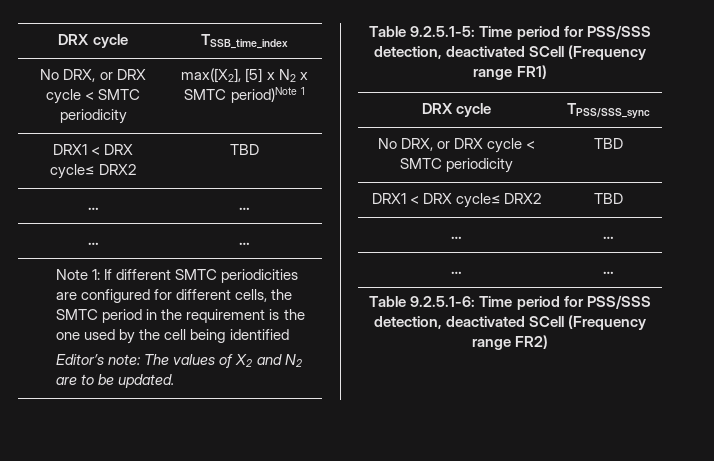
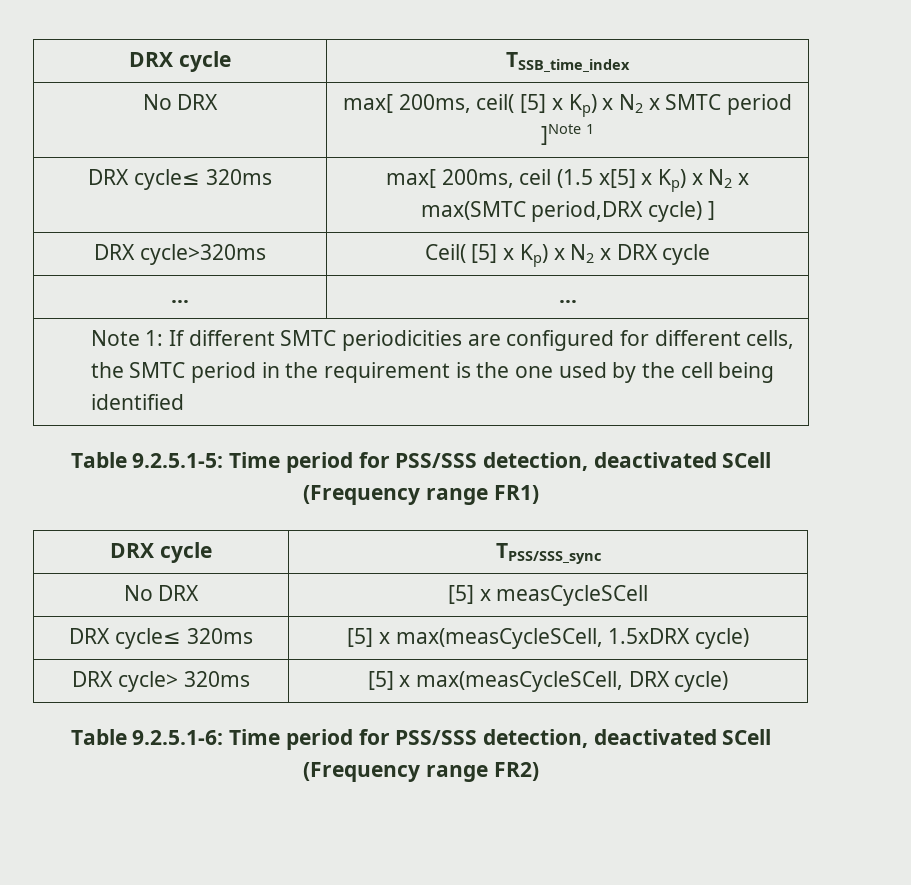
- No DRX, or DRX cycle < SMTC periodicity | max([X2], [5] x N2 x SMTC period)Note 1
- DRX1 < DRX cycle≤ DRX2 | TBD
- … | …
+ No DRX | max[ 200ms, ceil( [5] x Kp) x N2 x SMTC period ]Note 1
+ DRX cycle≤ 320ms | max[ 200ms, ceil (1.5 x[5] x Kp) x N2 x max(SMTC period,DRX cycle) ]
+ DRX cycle>320ms | Ceil( [5] x Kp) x N2 x DRX cycle
  Note 1: If different SMTC periodicities are configured for different cells, the SMTC period in the requirement is the one used by the cell being identified
- Editor’s note: The values of X2 and N2 are to be updated.
- No DRX, or DRX cycle < SMTC periodicity | TBD
- DRX1 < DRX cycle≤ DRX2 | TBD
- … | …
- … | …
+ No DRX | [5] x measCycleSCell
+ DRX cycle≤ 320ms | [5] x max(measCycleSCell, 1.5xDRX cycle)
+ DRX cycle> 320ms | [5] x max(measCycleSCell, DRX cycle)

